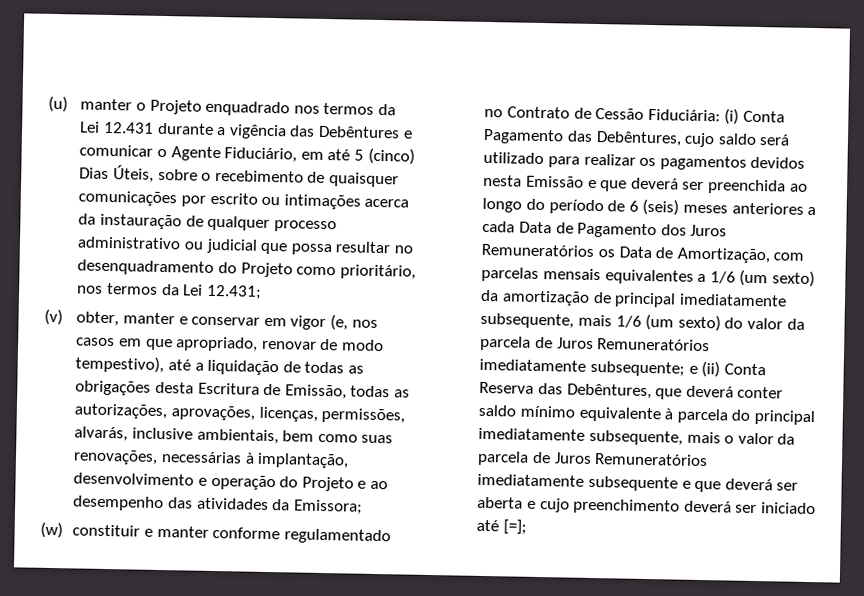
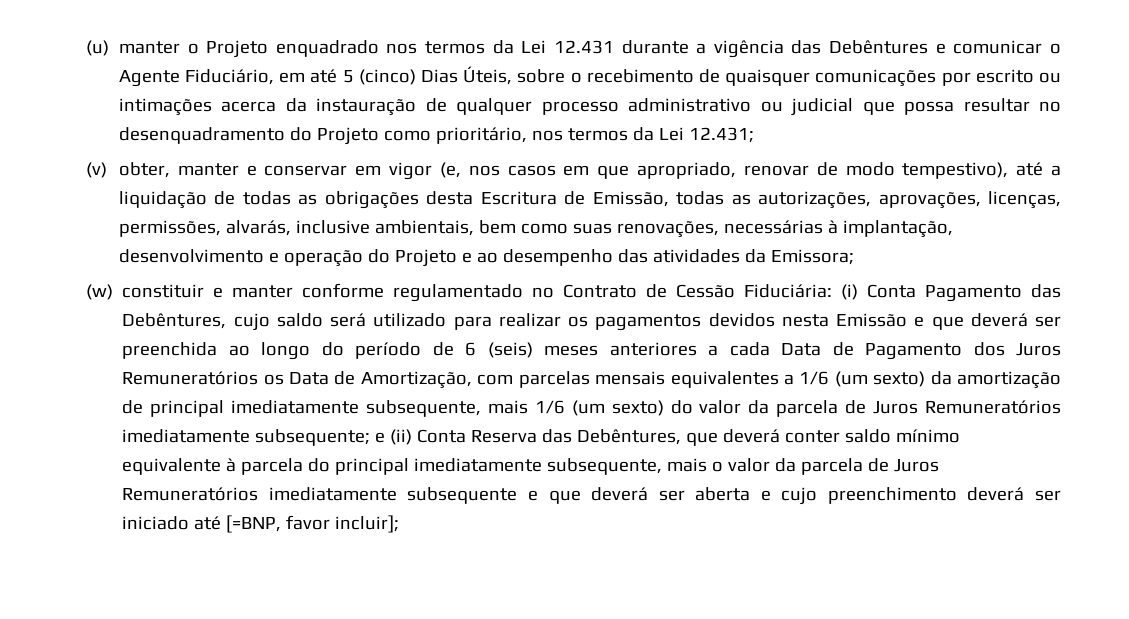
- e (ii) Conta Reserva das Debêntures, que deverá conter saldo mínimo equivalente à parcela do principal imediatamente subsequente, mais o valor da parcela de Juros Remuneratórios imediatamente subsequente e que deverá ser aberta e cujo preenchimento deverá ser iniciado até [=];
+ e (ii) Conta Reserva das Debêntures, que deverá conter saldo mínimo equivalente à parcela do principal imediatamente subsequente, mais o valor da parcela de Juros Remuneratórios imediatamente subsequente e que deverá ser aberta e cujo preenchimento deverá ser iniciado até [=BNP, favor incluir];

